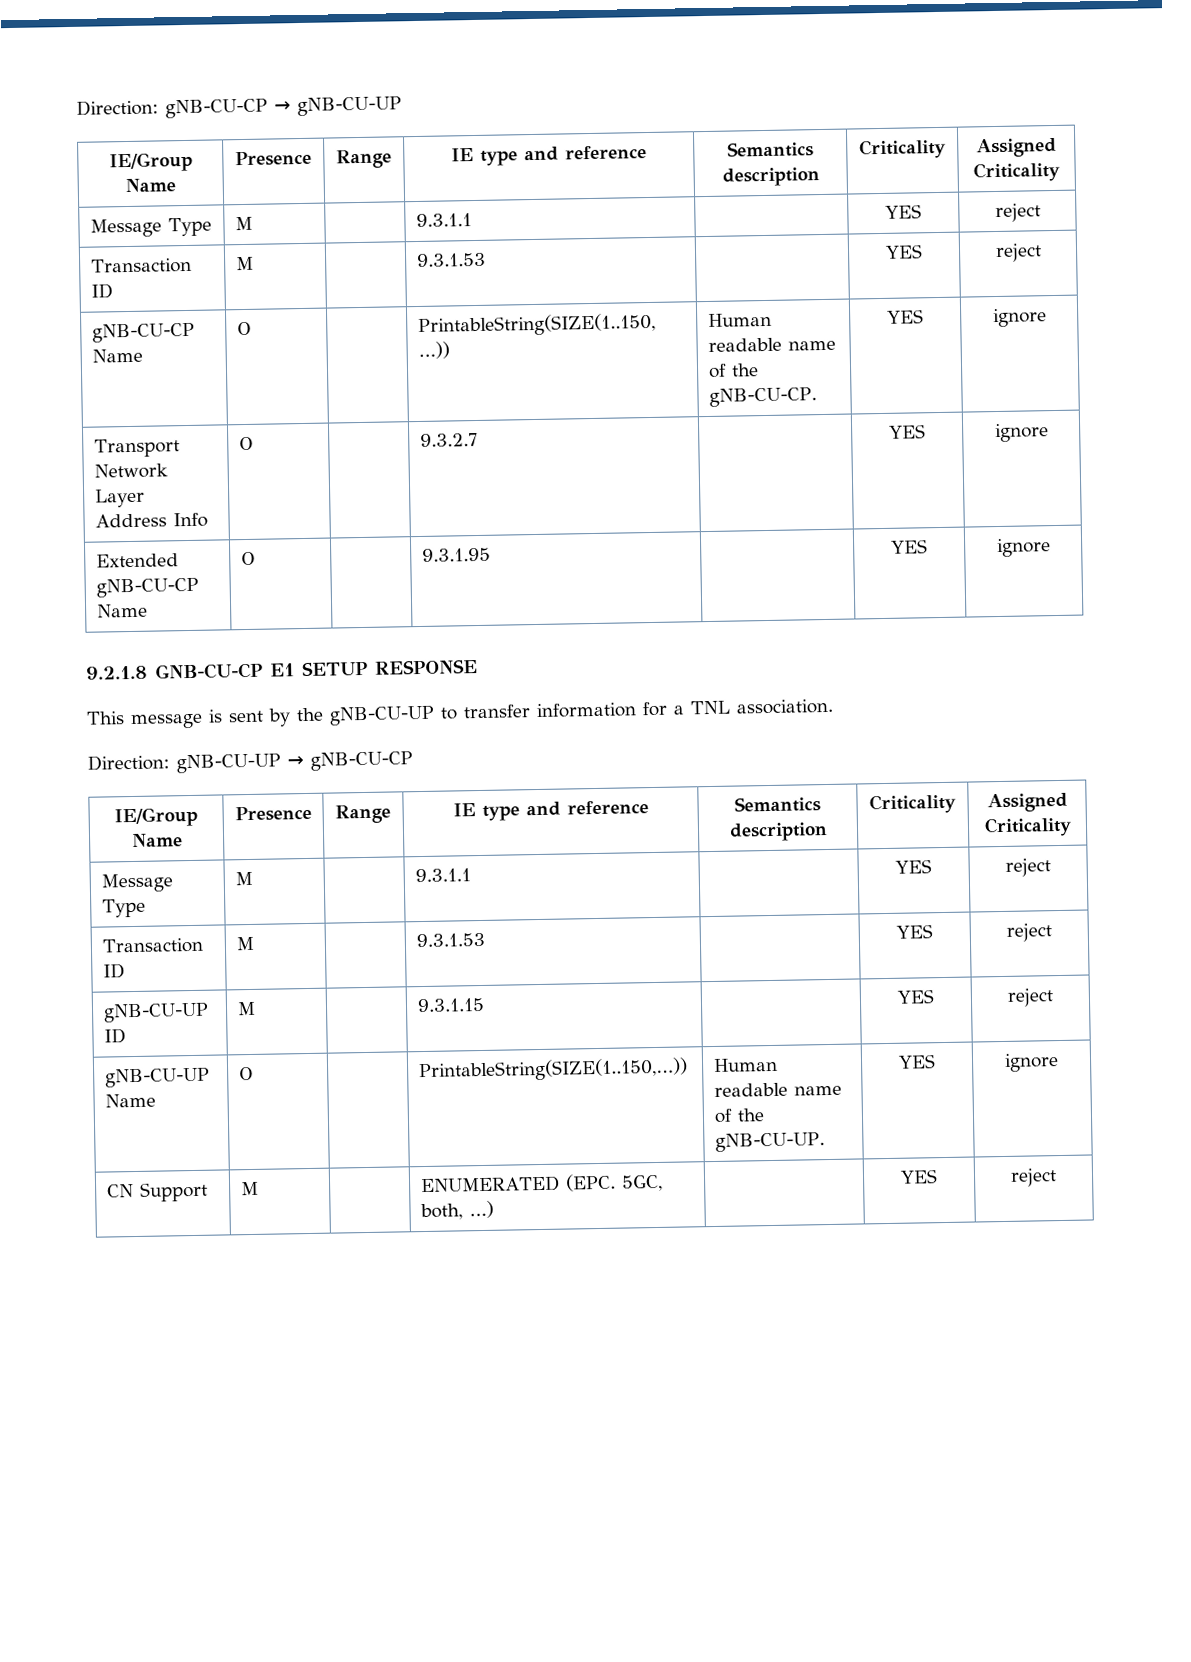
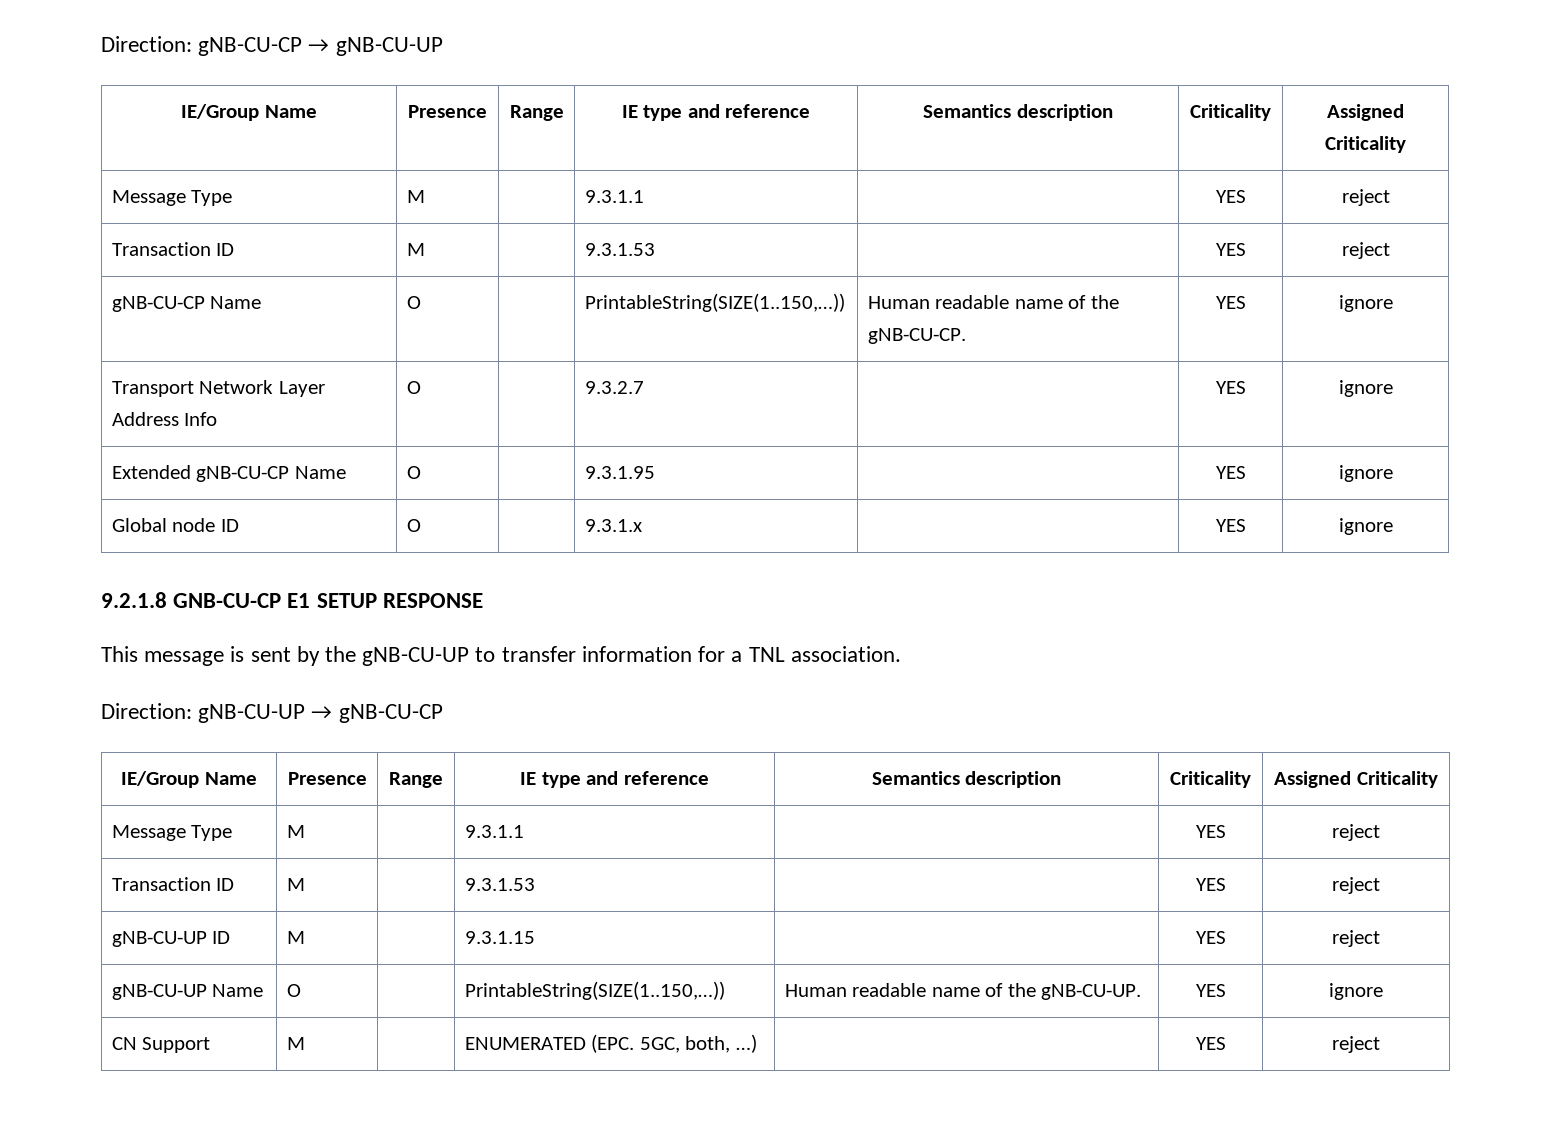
+ Global node ID | O | | 9.3.1.x | | YES | ignore

